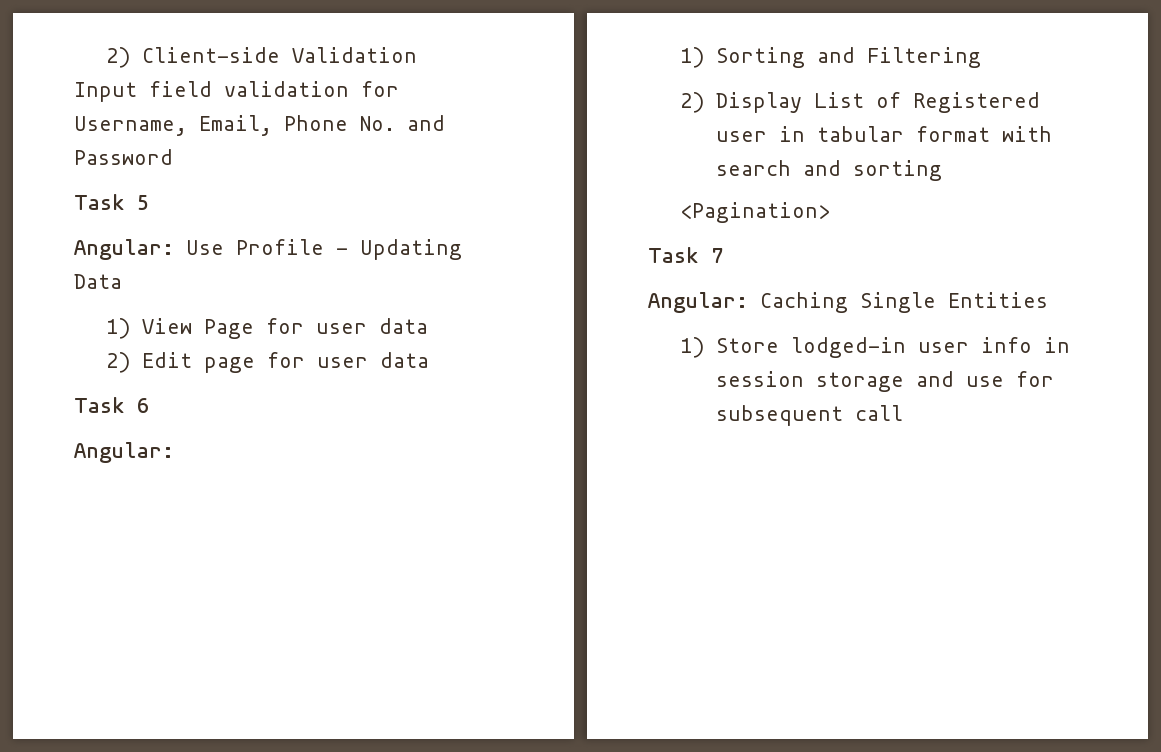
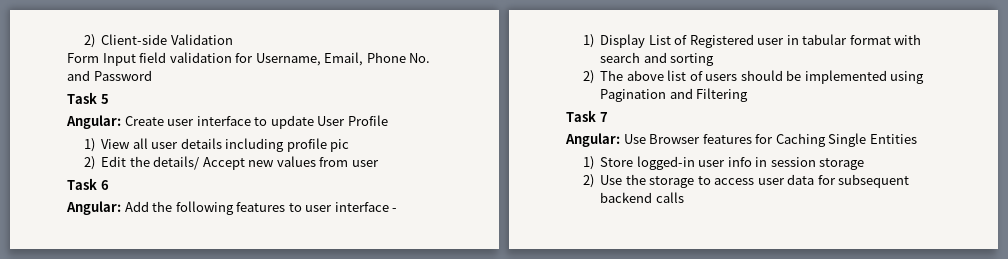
- Input field validation for Username, Email, Phone No. and Password
+ Form Input field validation for Username, Email, Phone No. and Password
- Angular: Use Profile - Updating Data
- 1) View Page for user data
- 2) Edit page for user data
+ Angular: Create user interface to update User Profile
+ 1) View all user details including profile pic
+ 2) Edit the details/ Accept new values from user
  Task 6
- Angular:
- 1) Sorting and Filtering
- 2) Display List of Registered user in tabular format with search and sorting
+ Angular: Add the following features to user interface -
+ 1) Display List of Registered user in tabular format with search and sorting
- <Pagination>
+ 2) The above list of users should be implemented using Pagination and Filtering
- Angular: Caching Single Entities
+ Angular: Use Browser features for Caching Single Entities
- 1) Store lodged-in user info in session storage and use for subsequent call
+ 1) Store logged-in user info in session storage
+ 2) Use the storage to access user data for subsequent backend calls

